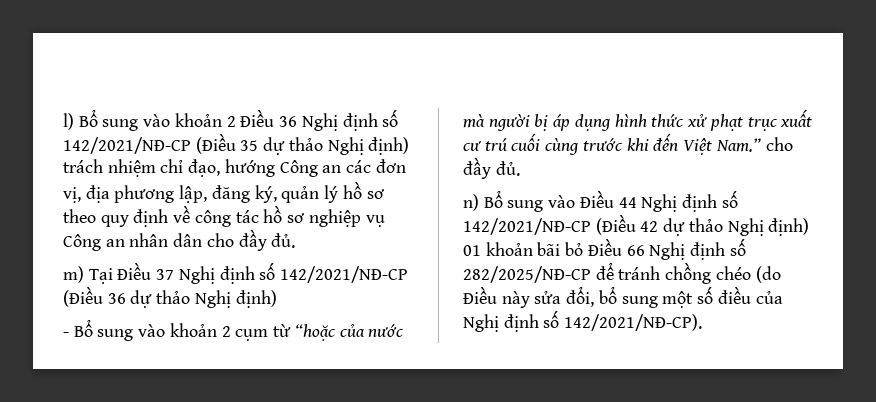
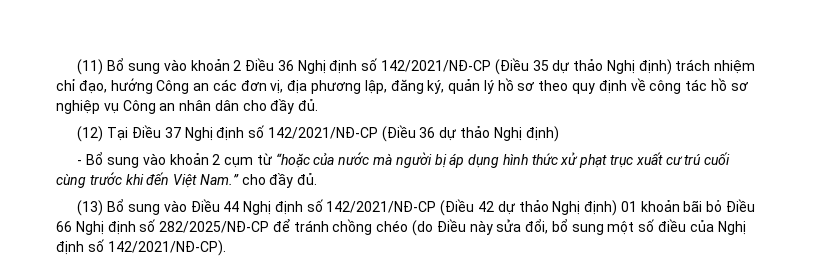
- l) Bổ sung vào khoản 2 Điều 36 Nghị định số 142/2021/NĐ-CP (Điều 35 dự thảo Nghị định) trách nhiệm chỉ đạo, hướng Công an các đơn vị, địa phương lập, đăng ký, quản lý hồ sơ theo quy định về công tác hồ sơ nghiệp vụ Công an nhân dân cho đầy đủ.
+ (11) Bổ sung vào khoản 2 Điều 36 Nghị định số 142/2021/NĐ-CP (Điều 35 dự thảo Nghị định) trách nhiệm chỉ đạo, hướng Công an các đơn vị, địa phương lập, đăng ký, quản lý hồ sơ theo quy định về công tác hồ sơ nghiệp vụ Công an nhân dân cho đầy đủ.
- m) Tại Điều 37 Nghị định số 142/2021/NĐ-CP (Điều 36 dự thảo Nghị định)
+ (12) Tại Điều 37 Nghị định số 142/2021/NĐ-CP (Điều 36 dự thảo Nghị định)
- n) Bổ sung vào Điều 44 Nghị định số 142/2021/NĐ-CP (Điều 42 dự thảo Nghị định) 01 khoản bãi bỏ Điều 66 Nghị định số 282/2025/NĐ-CP để tránh chồng chéo (do Điều này sửa đổi, bổ sung một số điều của Nghị định số 142/2021/NĐ-CP).
+ (13) Bổ sung vào Điều 44 Nghị định số 142/2021/NĐ-CP (Điều 42 dự thảo Nghị định) 01 khoản bãi bỏ Điều 66 Nghị định số 282/2025/NĐ-CP để tránh chồng chéo (do Điều này sửa đổi, bổ sung một số điều của Nghị định số 142/2021/NĐ-CP).

